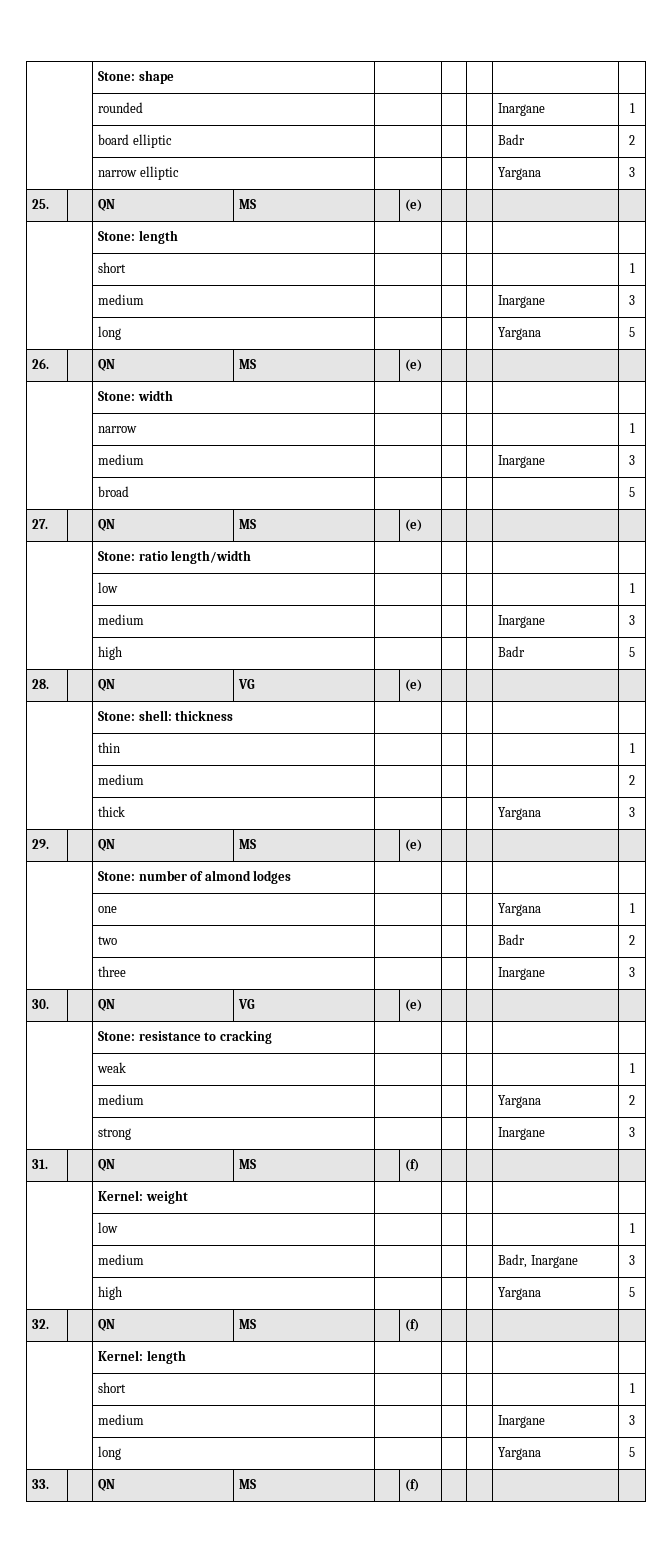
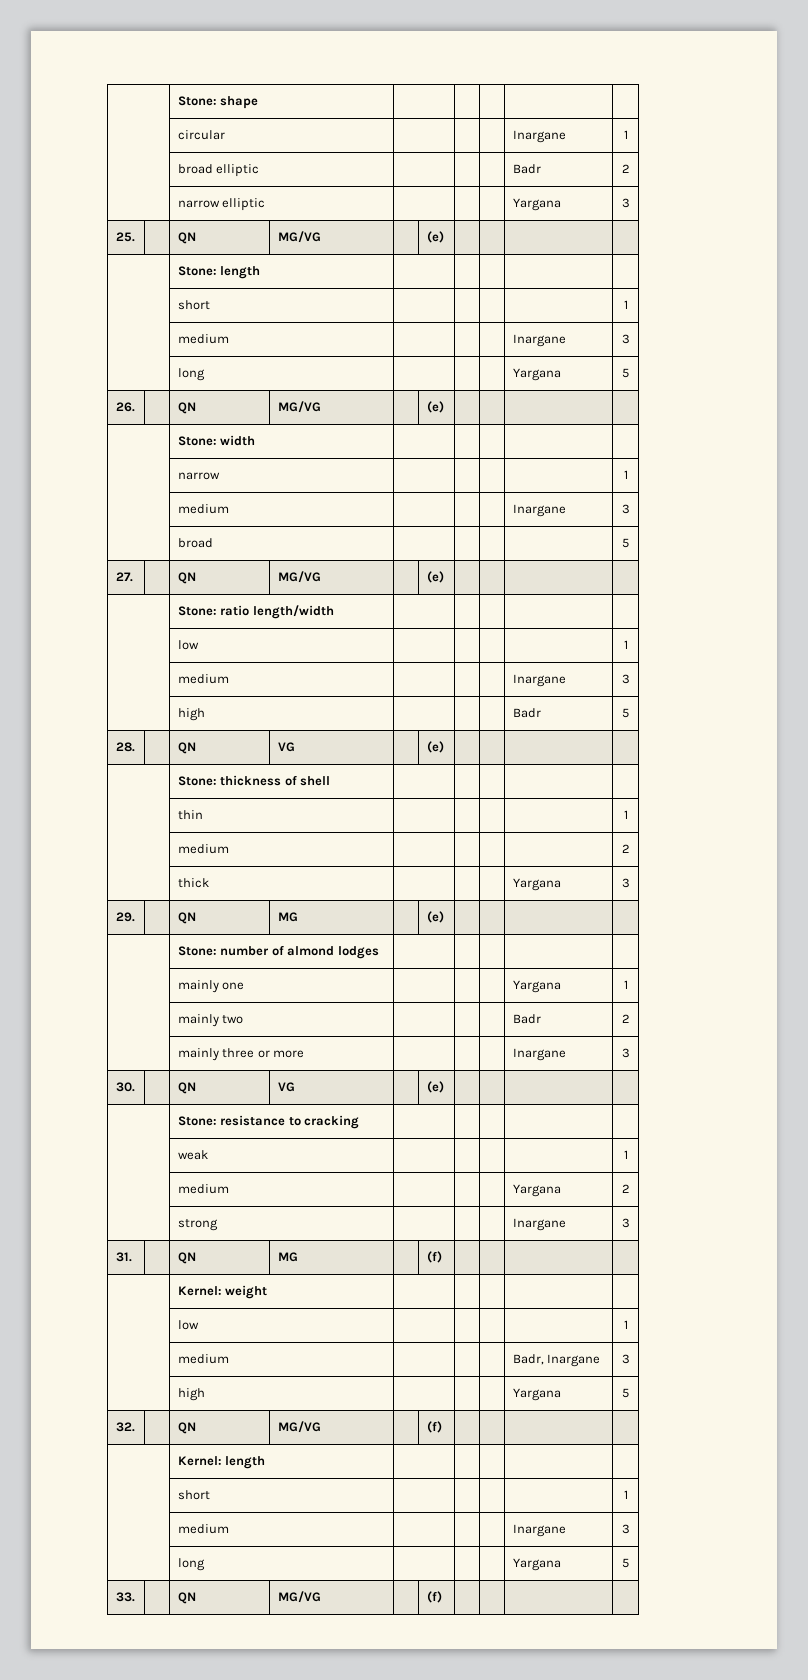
- | rounded | | | | Inargane | 1
+ | circular | | | | Inargane | 1
- | board elliptic | | | | Badr | 2
+ | broad elliptic | | | | Badr | 2
- 25. | | QN | MS | | (e) | | | |
+ 25. | | QN | MG/VG | | (e) | | | |
- 26. | | QN | MS | | (e) | | | |
+ 26. | | QN | MG/VG | | (e) | | | |
- 27. | | QN | MS | | (e) | | | |
+ 27. | | QN | MG/VG | | (e) | | | |
- | Stone: shell: thickness | | | | |
+ | Stone: thickness of shell | | | | |
- 29. | | QN | MS | | (e) | | | |
+ 29. | | QN | MG | | (e) | | | |
- | one | | | | Yargana | 1
+ | mainly one | | | | Yargana | 1
- | two | | | | Badr | 2
+ | mainly two | | | | Badr | 2
- | three | | | | Inargane | 3
+ | mainly three or more | | | | Inargane | 3
- 31. | | QN | MS | | (f) | | | |
+ 31. | | QN | MG | | (f) | | | |
- 32. | | QN | MS | | (f) | | | |
+ 32. | | QN | MG/VG | | (f) | | | |
- 33. | | QN | MS | | (f) | | | |
+ 33. | | QN | MG/VG | | (f) | | | |

